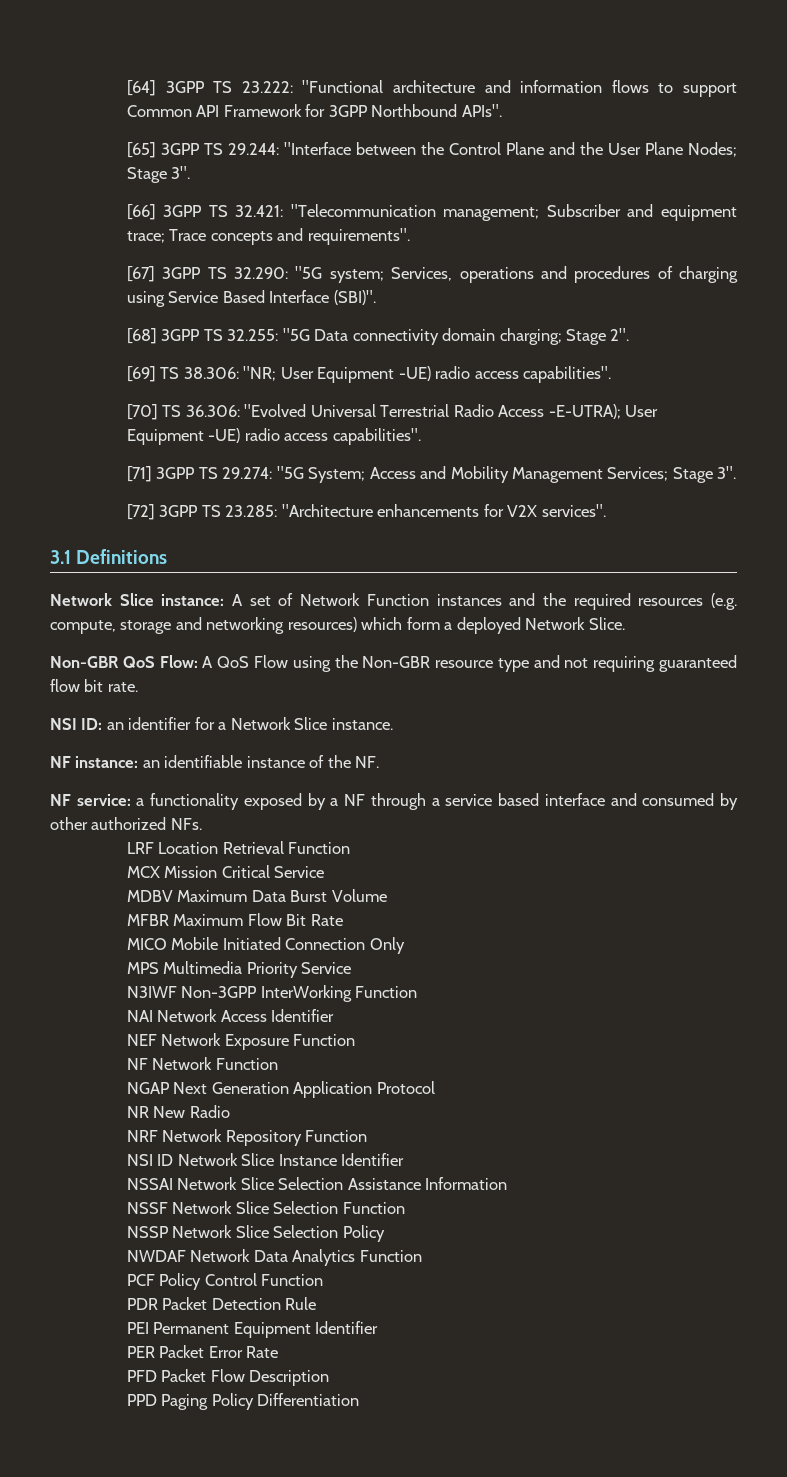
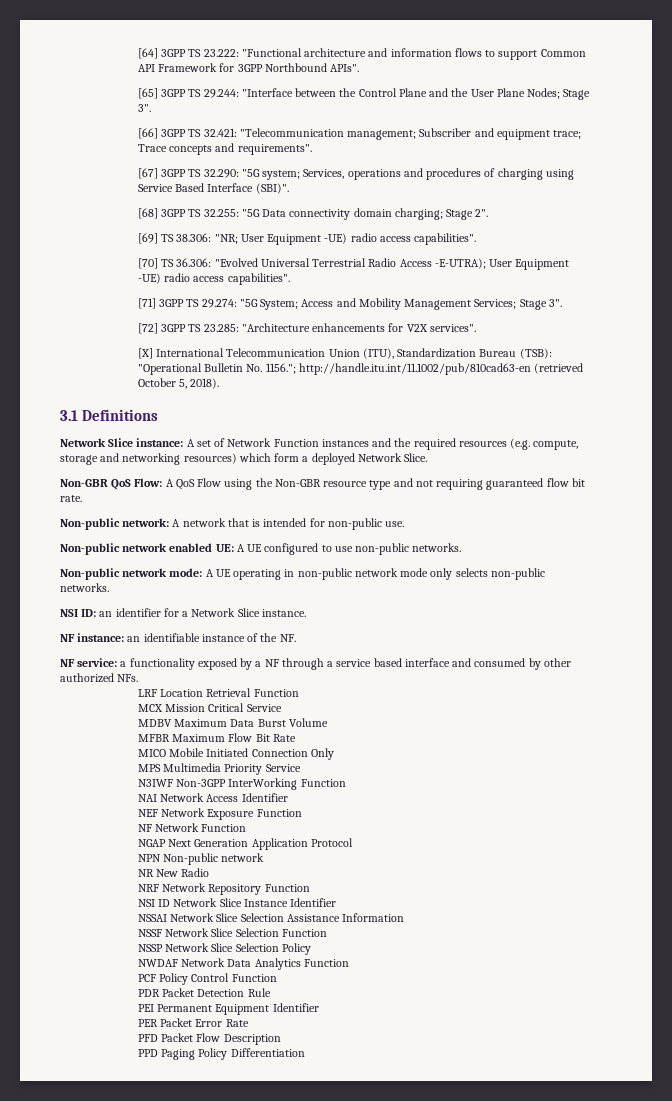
+ [X] International Telecommunication Union (ITU), Standardization Bureau (TSB): "Operational Bulletin No. 1156."; http://handle.itu.int/11.1002/pub/810cad63-en (retrieved October 5, 2018).
+ Non-public network: A network that is intended for non-public use.
+ Non-public network enabled UE: A UE configured to use non-public networks.
+ Non-public network mode: A UE operating in non-public network mode only selects non-public networks.
+ NPN Non-public network

